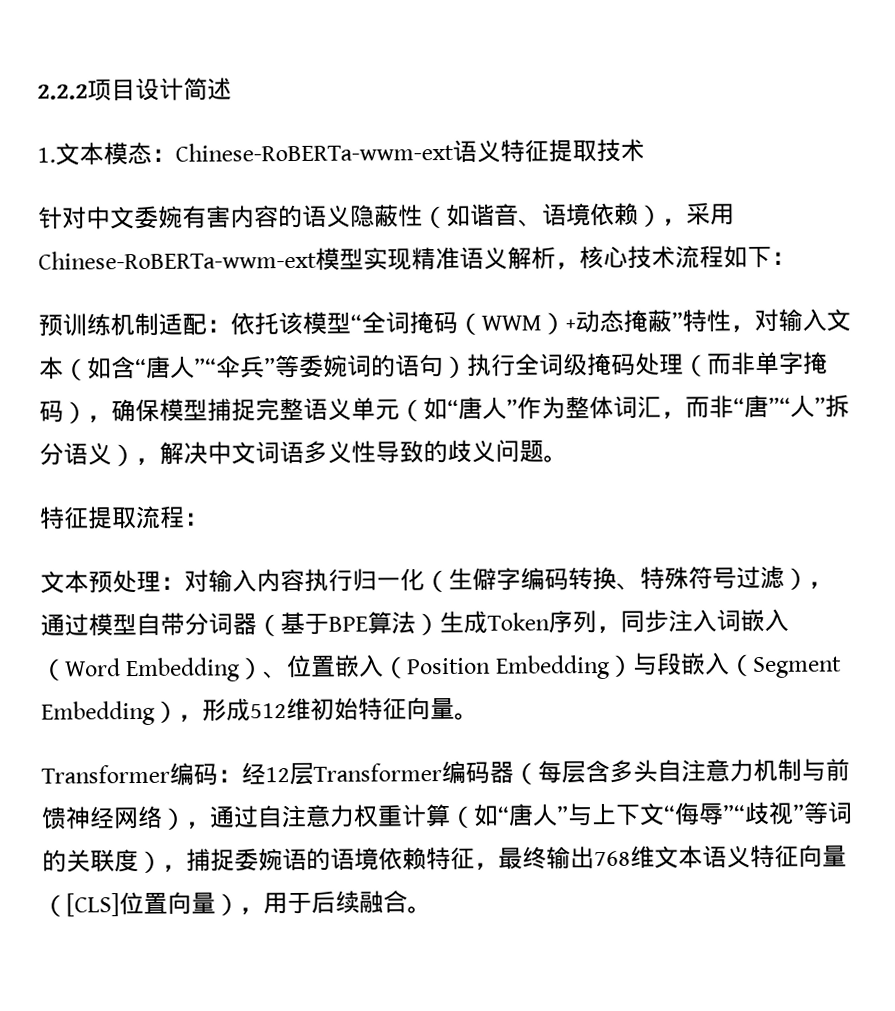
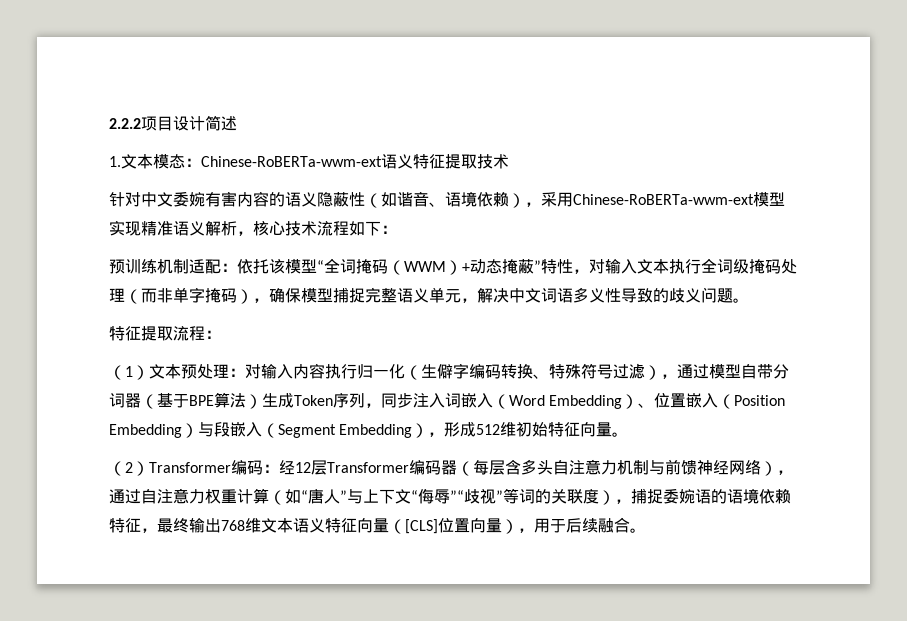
- 预训练机制适配：依托该模型“全词掩码（WWM）+动态掩蔽”特性，对输入文本（如含“唐人”“伞兵”等委婉词的语句）执行全词级掩码处理（而非单字掩码），确保模型捕捉完整语义单元（如“唐人”作为整体词汇，而非“唐”“人”拆分语义），解决中文词语多义性导致的歧义问题。
+ 预训练机制适配：依托该模型“全词掩码（WWM）+动态掩蔽”特性，对输入文本执行全词级掩码处理（而非单字掩码），确保模型捕捉完整语义单元，解决中文词语多义性导致的歧义问题。
- 文本预处理：对输入内容执行归一化（生僻字编码转换、特殊符号过滤），通过模型自带分词器（基于BPE算法）生成Token序列，同步注入词嵌入（Word Embedding）、位置嵌入（Position Embedding）与段嵌入（Segment Embedding），形成512维初始特征向量。
+ （1）文本预处理：对输入内容执行归一化（生僻字编码转换、特殊符号过滤），通过模型自带分词器（基于BPE算法）生成Token序列，同步注入词嵌入（Word Embedding）、位置嵌入（Position Embedding）与段嵌入（Segment Embedding），形成512维初始特征向量。
- Transformer编码：经12层Transformer编码器（每层含多头自注意力机制与前馈神经网络），通过自注意力权重计算（如“唐人”与上下文“侮辱”“歧视”等词的关联度），捕捉委婉语的语境依赖特征，最终输出768维文本语义特征向量（[CLS]位置向量），用于后续融合。
+ （2）Transformer编码：经12层Transformer编码器（每层含多头自注意力机制与前馈神经网络），通过自注意力权重计算（如“唐人”与上下文“侮辱”“歧视”等词的关联度），捕捉委婉语的语境依赖特征，最终输出768维文本语义特征向量（[CLS]位置向量），用于后续融合。

